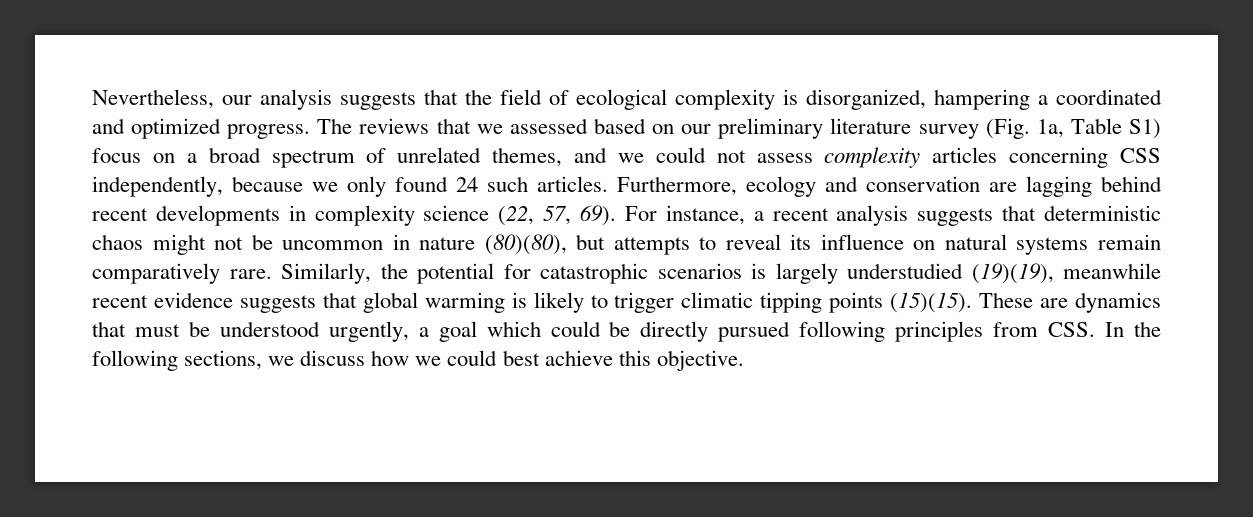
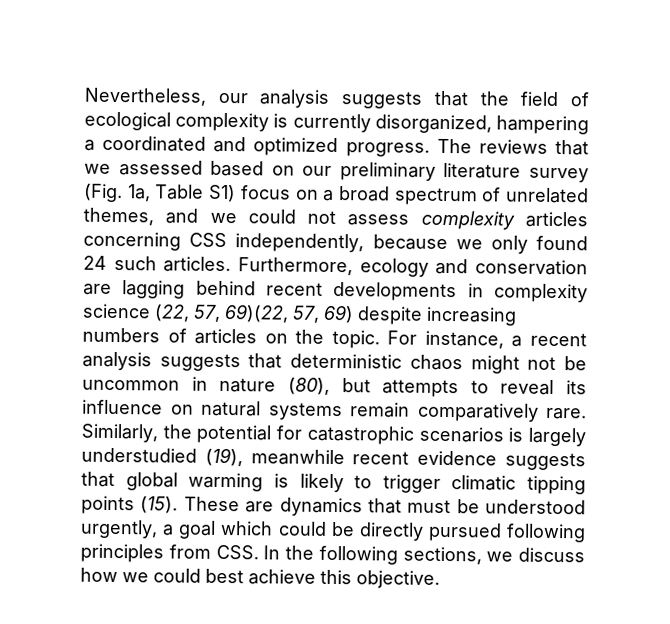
- Nevertheless, our analysis suggests that the field of ecological complexity is disorganized, hampering a coordinated and optimized progress.
+ Nevertheless, our analysis suggests that the field of ecological complexity is currently disorganized, hampering a coordinated and optimized progress.
- Furthermore, ecology and conservation are lagging behind recent developments in complexity science (22, 57, 69).
+ Furthermore, ecology and conservation are lagging behind recent developments in complexity science (22, 57, 69)(22, 57, 69) despite increasing numbers of articles on the topic.
- For instance, a recent analysis suggests that deterministic chaos might not be uncommon in nature (80)(80), but attempts to reveal its influence on natural systems remain comparatively rare.
+ For instance, a recent analysis suggests that deterministic chaos might not be uncommon in nature (80), but attempts to reveal its influence on natural systems remain comparatively rare.
- Similarly, the potential for catastrophic scenarios is largely understudied (19)(19), meanwhile recent evidence suggests that global warming is likely to trigger climatic tipping points (15)(15).
+ Similarly, the potential for catastrophic scenarios is largely understudied (19), meanwhile recent evidence suggests that global warming is likely to trigger climatic tipping points (15).

